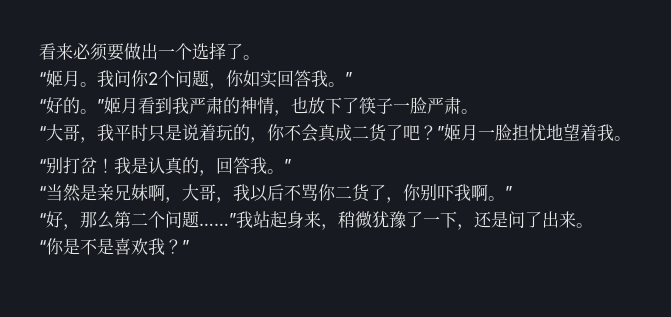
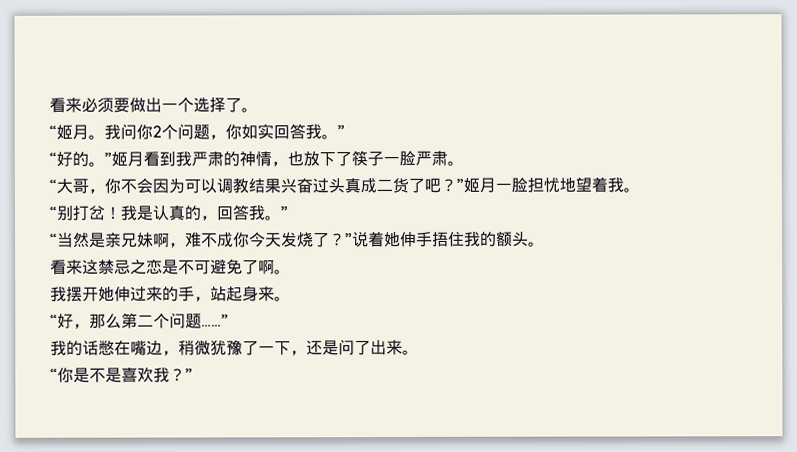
- “大哥，我平时只是说着玩的，你不会真成二货了吧？”姬月一脸担忧地望着我。
+ “大哥，你不会因为可以调教结果兴奋过头真成二货了吧？”姬月一脸担忧地望着我。
- “当然是亲兄妹啊，大哥，我以后不骂你二货了，你别吓我啊。”
+ “当然是亲兄妹啊，难不成你今天发烧了？”说着她伸手捂住我的额头。
+ 看来这禁忌之恋是不可避免了啊。
+ 我摆开她伸过来的手，站起身来。
- “好，那么第二个问题……”我站起身来，稍微犹豫了一下，还是问了出来。
+ “好，那么第二个问题……”
+ 我的话憋在嘴边，稍微犹豫了一下，还是问了出来。

